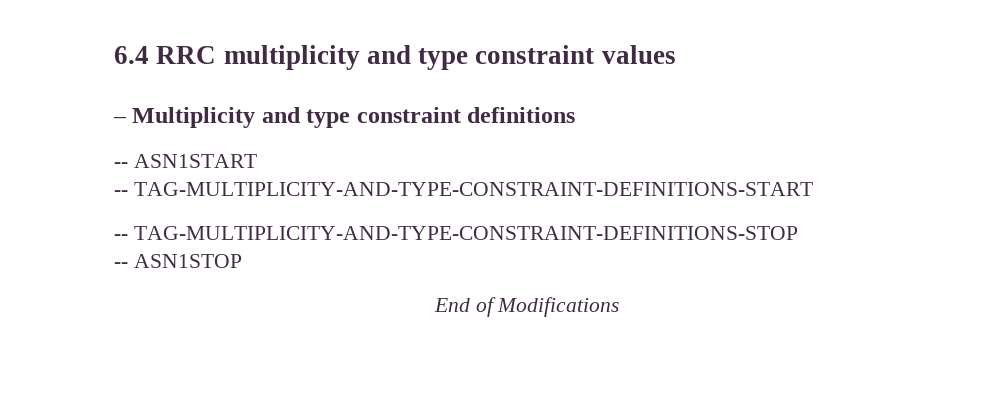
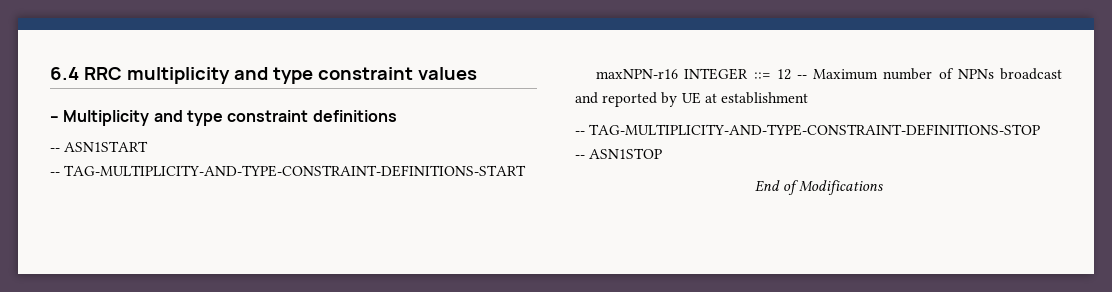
+ maxNPN-r16 INTEGER ::= 12 -- Maximum number of NPNs broadcast and reported by UE at establishment

